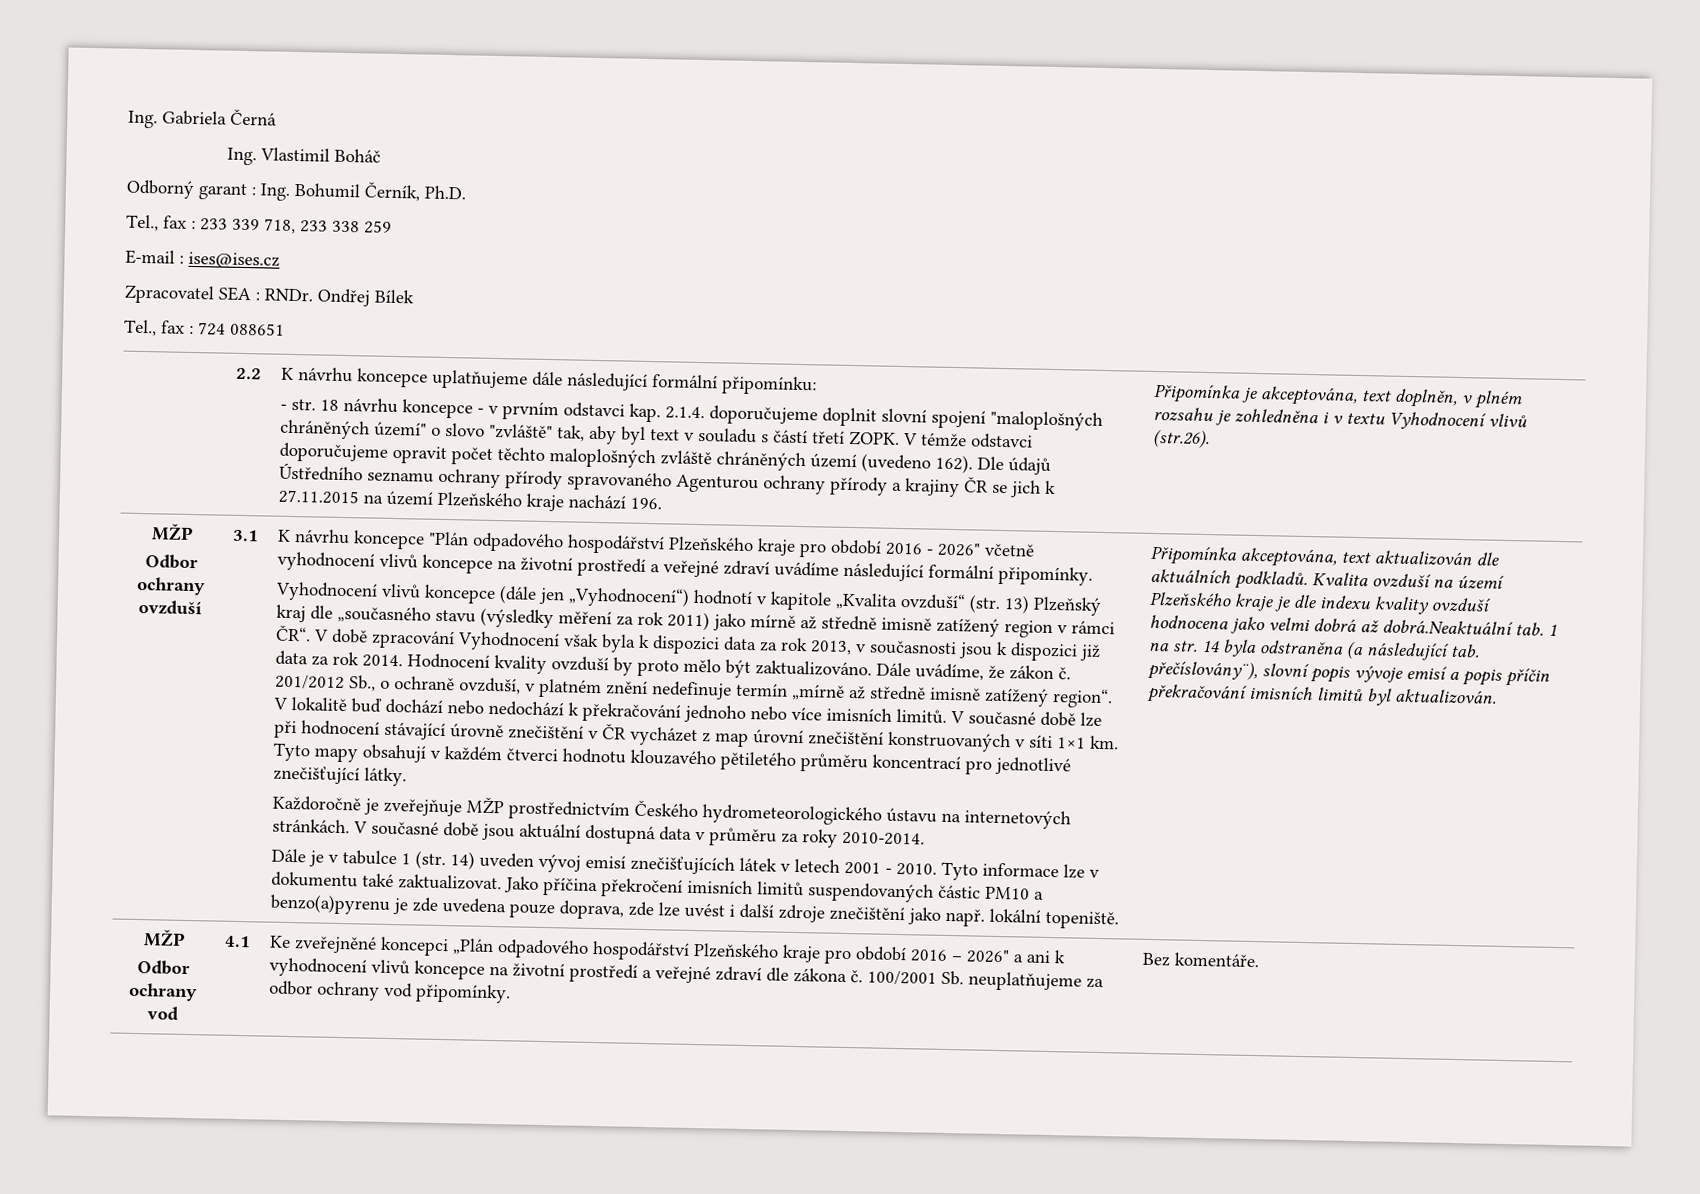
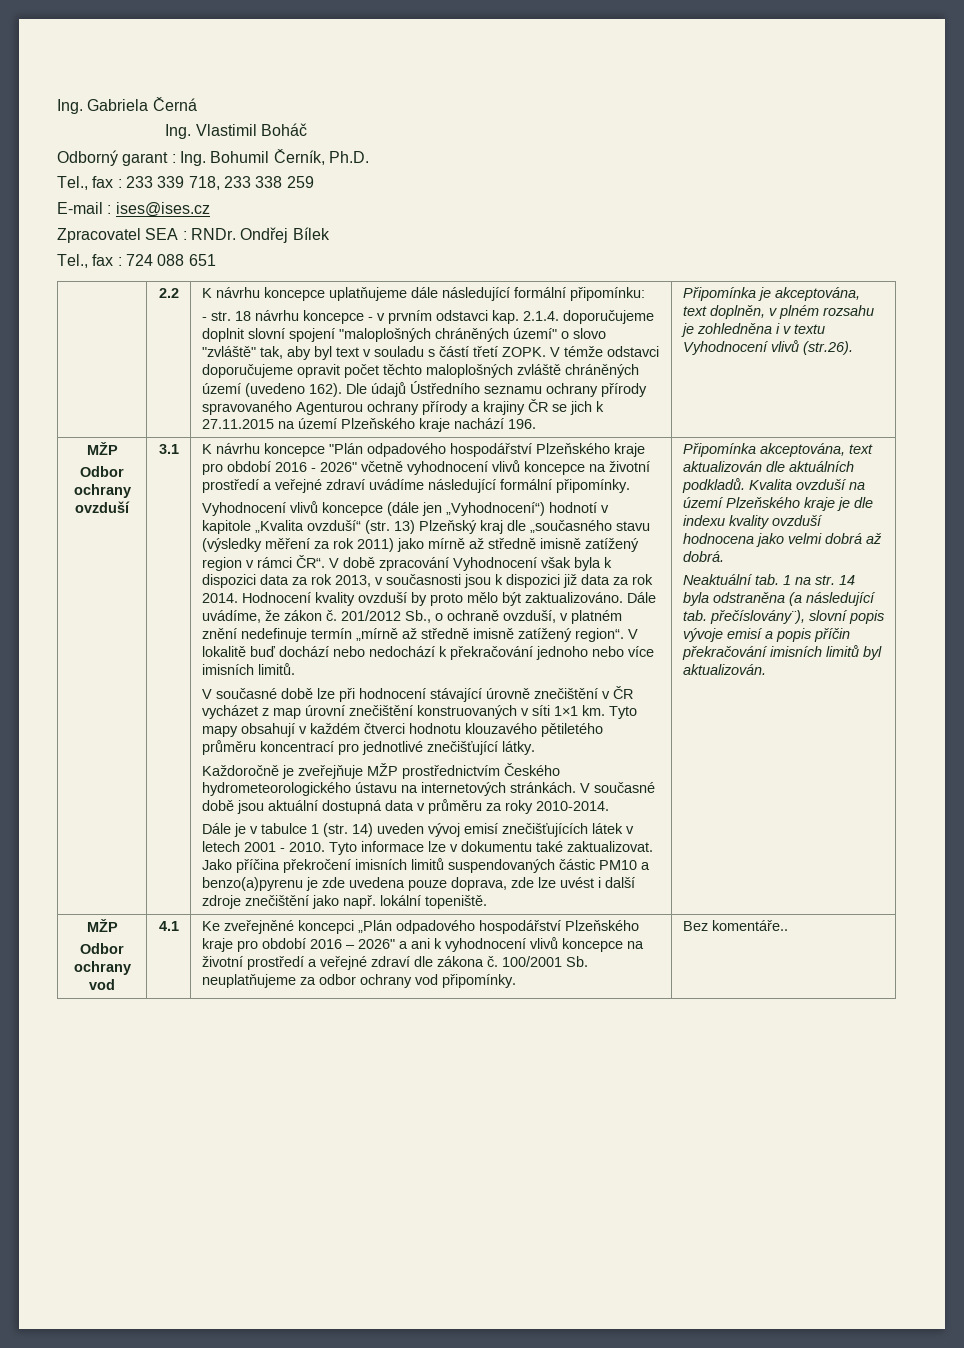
- Tel., fax : 724 088651
+ Tel., fax : 724 088 651
- V lokalitě buď dochází nebo nedochází k překračování jednoho nebo více imisních limitů. V současné době lze při hodnocení stávající úrovně znečištění v ČR vycházet z map úrovní znečištění konstruovaných v síti 1×1 km.
+ V lokalitě buď dochází nebo nedochází k překračování jednoho nebo více imisních limitů.
+ V současné době lze při hodnocení stávající úrovně znečištění v ČR vycházet z map úrovní znečištění konstruovaných v síti 1×1 km.
- Kvalita ovzduší na území Plzeňského kraje je dle indexu kvality ovzduší hodnocena jako velmi dobrá až dobrá.Neaktuální tab. 1 na str. 14 byla odstraněna (a následující tab. přečíslovány¨), slovní popis vývoje emisí a popis příčin překračování imisních limitů byl aktualizován.
+ Kvalita ovzduší na území Plzeňského kraje je dle indexu kvality ovzduší hodnocena jako velmi dobrá až dobrá.
+ Neaktuální tab. 1 na str. 14 byla odstraněna (a následující tab. přečíslovány¨), slovní popis vývoje emisí a popis příčin překračování imisních limitů byl aktualizován.
- Bez komentáře.
+ Bez komentáře..

